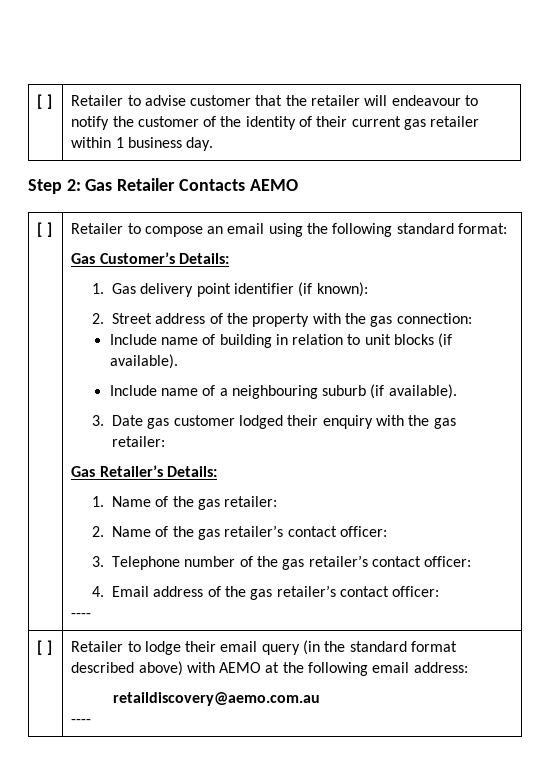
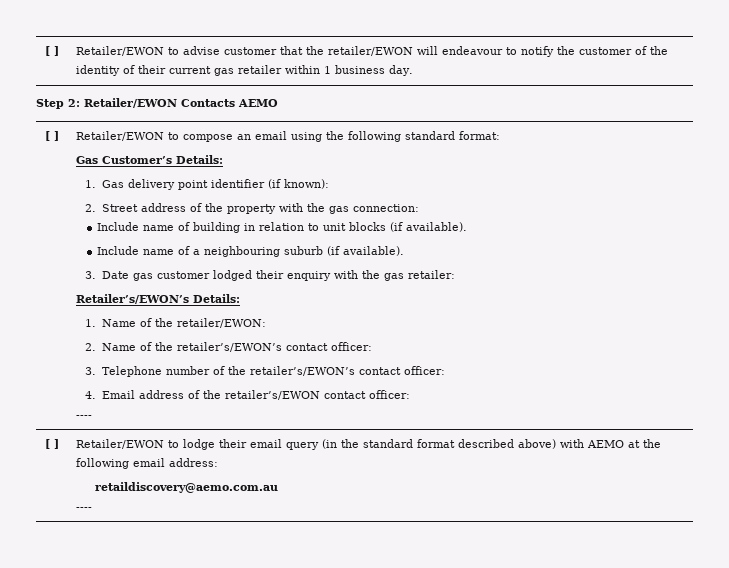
- [ ] | Retailer to advise customer that the retailer will endeavour to notify the customer of the identity of their current gas retailer within 1 business day.
+ [ ] | Retailer/EWON to advise customer that the retailer/EWON will endeavour to notify the customer of the identity of their current gas retailer within 1 business day.
- Step 2: Gas Retailer Contacts AEMO
+ Step 2: Retailer/EWON Contacts AEMO
- Retailer to compose an email using the following standard format:
+ Retailer/EWON to compose an email using the following standard format:
- Gas Retailer’s Details:
+ Retailer’s/EWON’s Details:
- 1. Name of the gas retailer:
+ 1. Name of the retailer/EWON:
- 2. Name of the gas retailer’s contact officer:
+ 2. Name of the retailer’s/EWON’s contact officer:
- 3. Telephone number of the gas retailer’s contact officer:
+ 3. Telephone number of the retailer’s/EWON’s contact officer:
- 4. Email address of the gas retailer’s contact officer:
+ 4. Email address of the retailer’s/EWON contact officer:
- [ ] | Retailer to lodge their email query (in the standard format described above) with AEMO at the following email address:
+ [ ] | Retailer/EWON to lodge their email query (in the standard format described above) with AEMO at the following email address:

